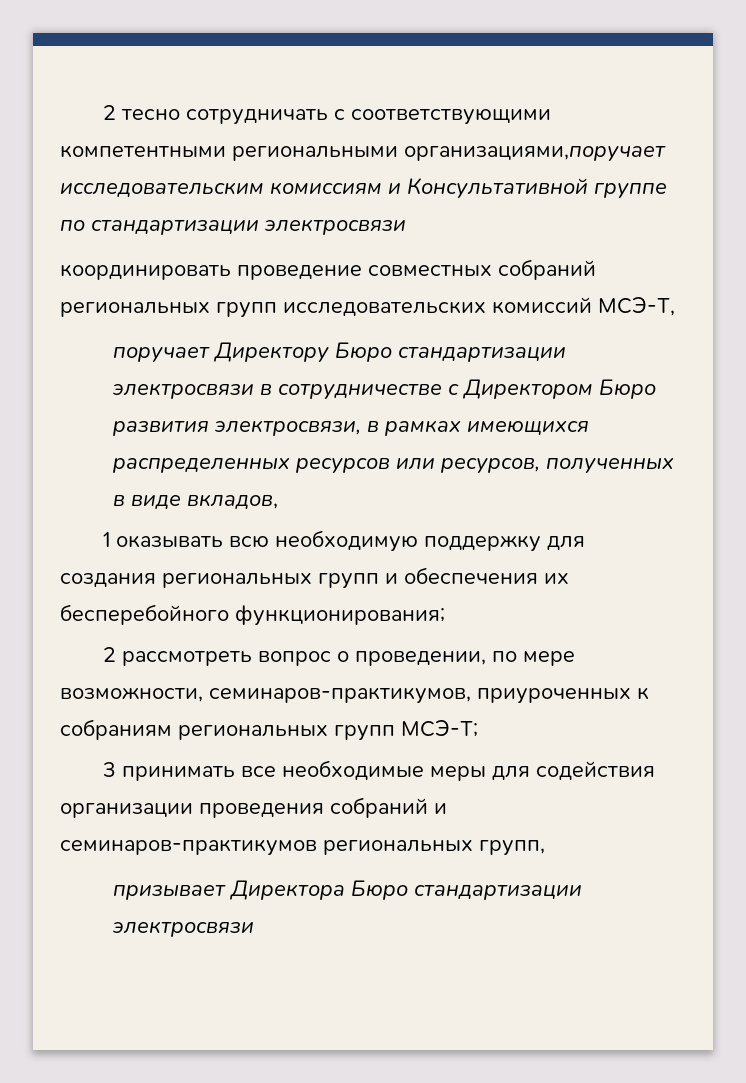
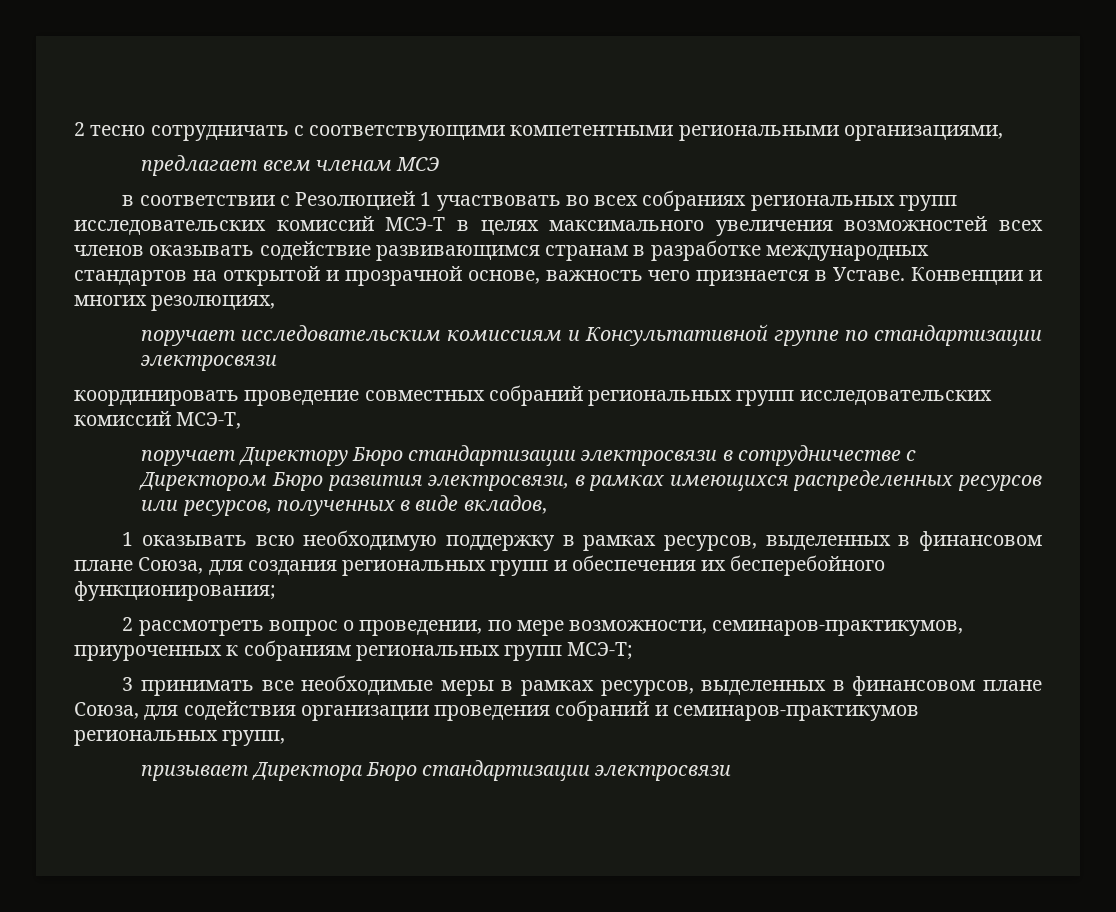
- 2 тесно сотрудничать с соответствующими компетентными региональными организациями,поручает исследовательским комиссиям и Консультативной группе по стандартизации электросвязи
+ 2 тесно сотрудничать с соответствующими компетентными региональными организациями,
+ предлагает всем членам МСЭ
+ в соответствии с Резолюцией 1 участвовать во всех собраниях региональных групп исследовательских комиссий МСЭ-Т в целях максимального увеличения возможностей всех членов оказывать содействие развивающимся странам в разработке международных стандартов на открытой и прозрачной основе, важность чего признается в Уставе. Конвенции и многих резолюциях,
+ поручает исследовательским комиссиям и Консультативной группе по стандартизации электросвязи
- 1 оказывать всю необходимую поддержку для создания региональных групп и обеспечения их бесперебойного функционирования;
+ 1 оказывать всю необходимую поддержку в рамках ресурсов, выделенных в финансовом плане Союза, для создания региональных групп и обеспечения их бесперебойного функционирования;
- 3 принимать все необходимые меры для содействия организации проведения собраний и семинаров-практикумов региональных групп,
+ 3 принимать все необходимые меры в рамках ресурсов, выделенных в финансовом плане Союза, для содействия организации проведения собраний и семинаров-практикумов региональных групп,

